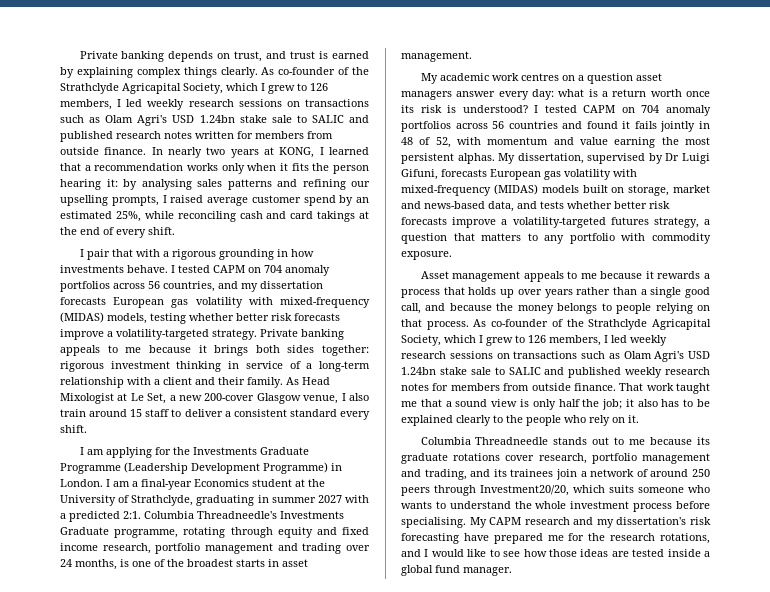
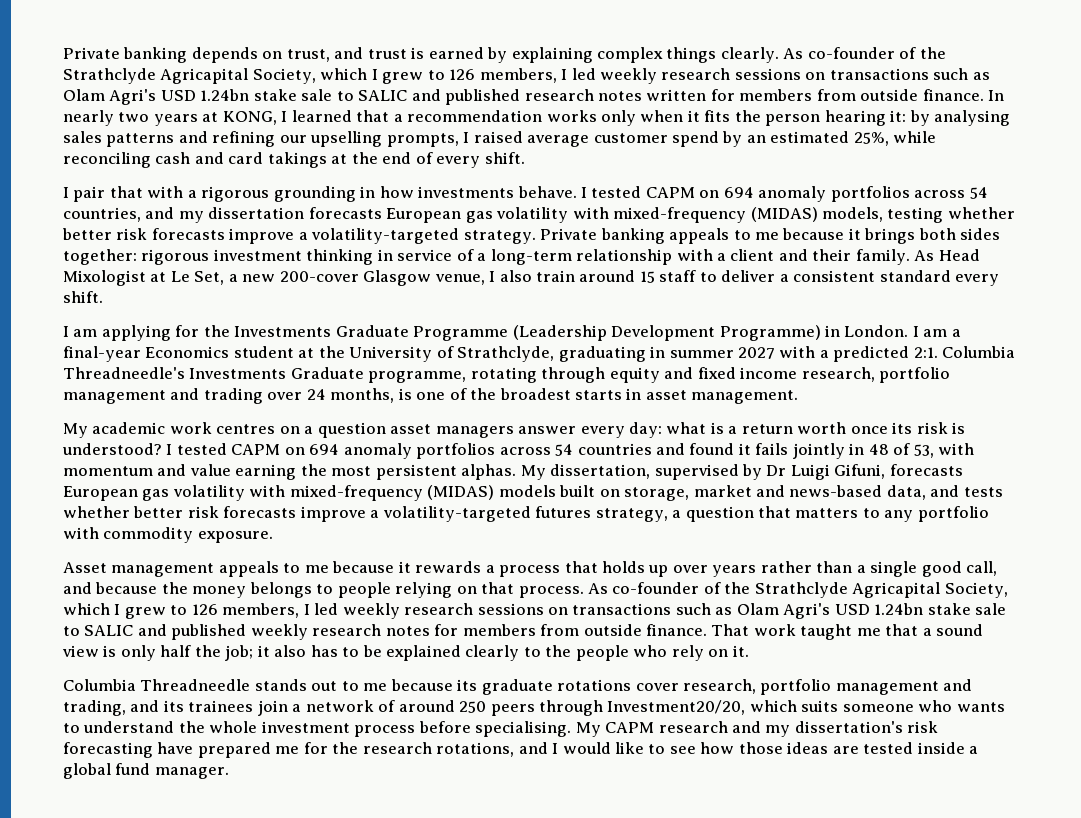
- I tested CAPM on 704 anomaly portfolios across 56 countries, and my dissertation forecasts European gas volatility with mixed-frequency (MIDAS) models, testing whether better risk forecasts improve a volatility-targeted strategy.
+ I tested CAPM on 694 anomaly portfolios across 54 countries, and my dissertation forecasts European gas volatility with mixed-frequency (MIDAS) models, testing whether better risk forecasts improve a volatility-targeted strategy.
- I tested CAPM on 704 anomaly portfolios across 56 countries and found it fails jointly in 48 of 52, with momentum and value earning the most persistent alphas.
+ I tested CAPM on 694 anomaly portfolios across 54 countries and found it fails jointly in 48 of 53, with momentum and value earning the most persistent alphas.

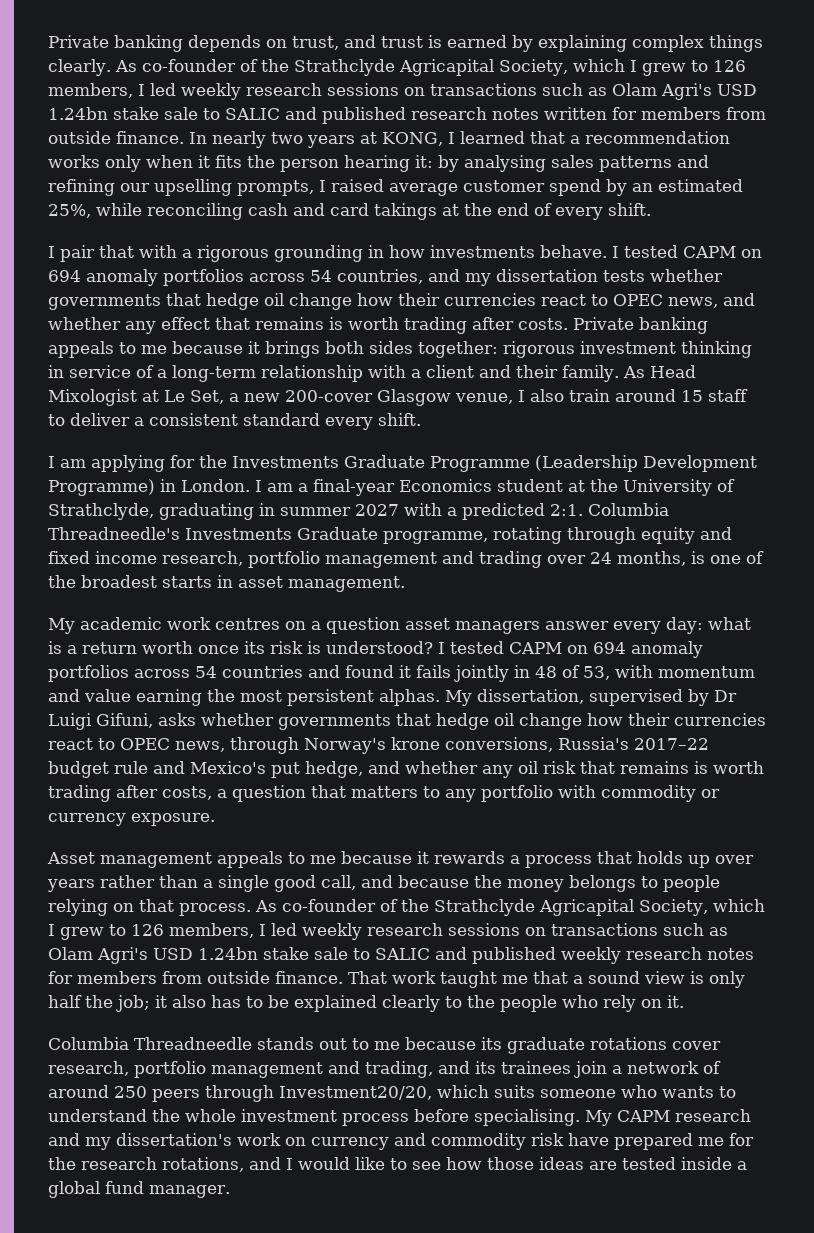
- I tested CAPM on 694 anomaly portfolios across 54 countries, and my dissertation forecasts European gas volatility with mixed-frequency (MIDAS) models, testing whether better risk forecasts improve a volatility-targeted strategy.
+ I tested CAPM on 694 anomaly portfolios across 54 countries, and my dissertation tests whether governments that hedge oil change how their currencies react to OPEC news, and whether any effect that remains is worth trading after costs.
- My dissertation, supervised by Dr Luigi Gifuni, forecasts European gas volatility with mixed-frequency (MIDAS) models built on storage, market and news-based data, and tests whether better risk forecasts improve a volatility-targeted futures strategy, a question that matters to any portfolio with commodity exposure.
+ My dissertation, supervised by Dr Luigi Gifuni, asks whether governments that hedge oil change how their currencies react to OPEC news, through Norway's krone conversions, Russia's 2017–22 budget rule and Mexico's put hedge, and whether any oil risk that remains is worth trading after costs, a question that matters to any portfolio with commodity or currency exposure.
- My CAPM research and my dissertation's risk forecasting have prepared me for the research rotations, and I would like to see how those ideas are tested inside a global fund manager.
+ My CAPM research and my dissertation's work on currency and commodity risk have prepared me for the research rotations, and I would like to see how those ideas are tested inside a global fund manager.

